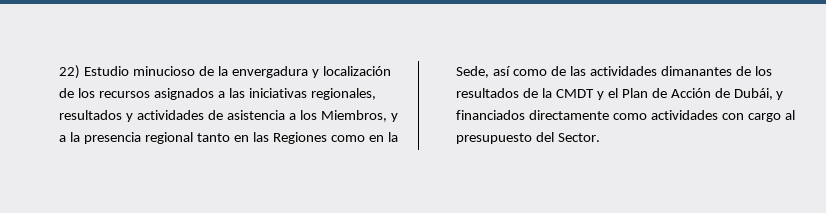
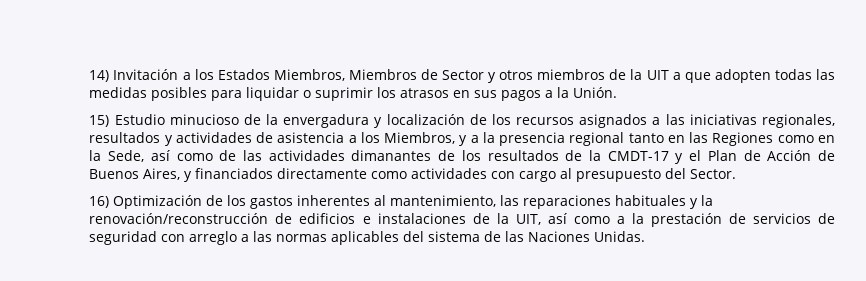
- 22) Estudio minucioso de la envergadura y localización de los recursos asignados a las iniciativas regionales, resultados y actividades de asistencia a los Miembros, y a la presencia regional tanto en las Regiones como en la Sede, así como de las actividades dimanantes de los resultados de la CMDT y el Plan de Acción de Dubái, y financiados directamente como actividades con cargo al presupuesto del Sector.
+ 14) Invitación a los Estados Miembros, Miembros de Sector y otros miembros de la UIT a que adopten todas las medidas posibles para liquidar o suprimir los atrasos en sus pagos a la Unión.
+ 15) Estudio minucioso de la envergadura y localización de los recursos asignados a las iniciativas regionales, resultados y actividades de asistencia a los Miembros, y a la presencia regional tanto en las Regiones como en la Sede, así como de las actividades dimanantes de los resultados de la CMDT-17 y el Plan de Acción de Buenos Aires, y financiados directamente como actividades con cargo al presupuesto del Sector.
+ 16) Optimización de los gastos inherentes al mantenimiento, las reparaciones habituales y la renovación/reconstrucción de edificios e instalaciones de la UIT, así como a la prestación de servicios de seguridad con arreglo a las normas aplicables del sistema de las Naciones Unidas.

